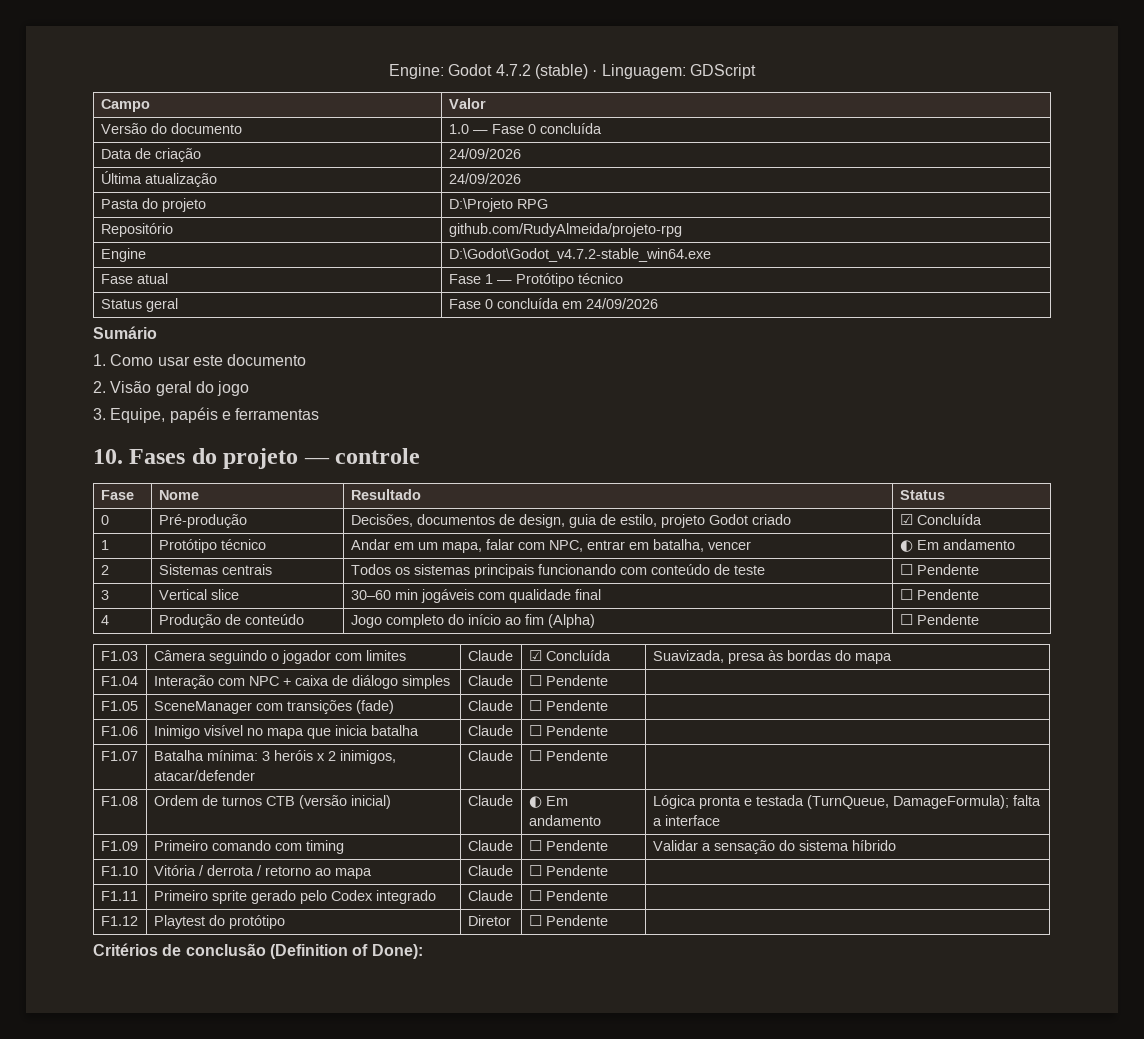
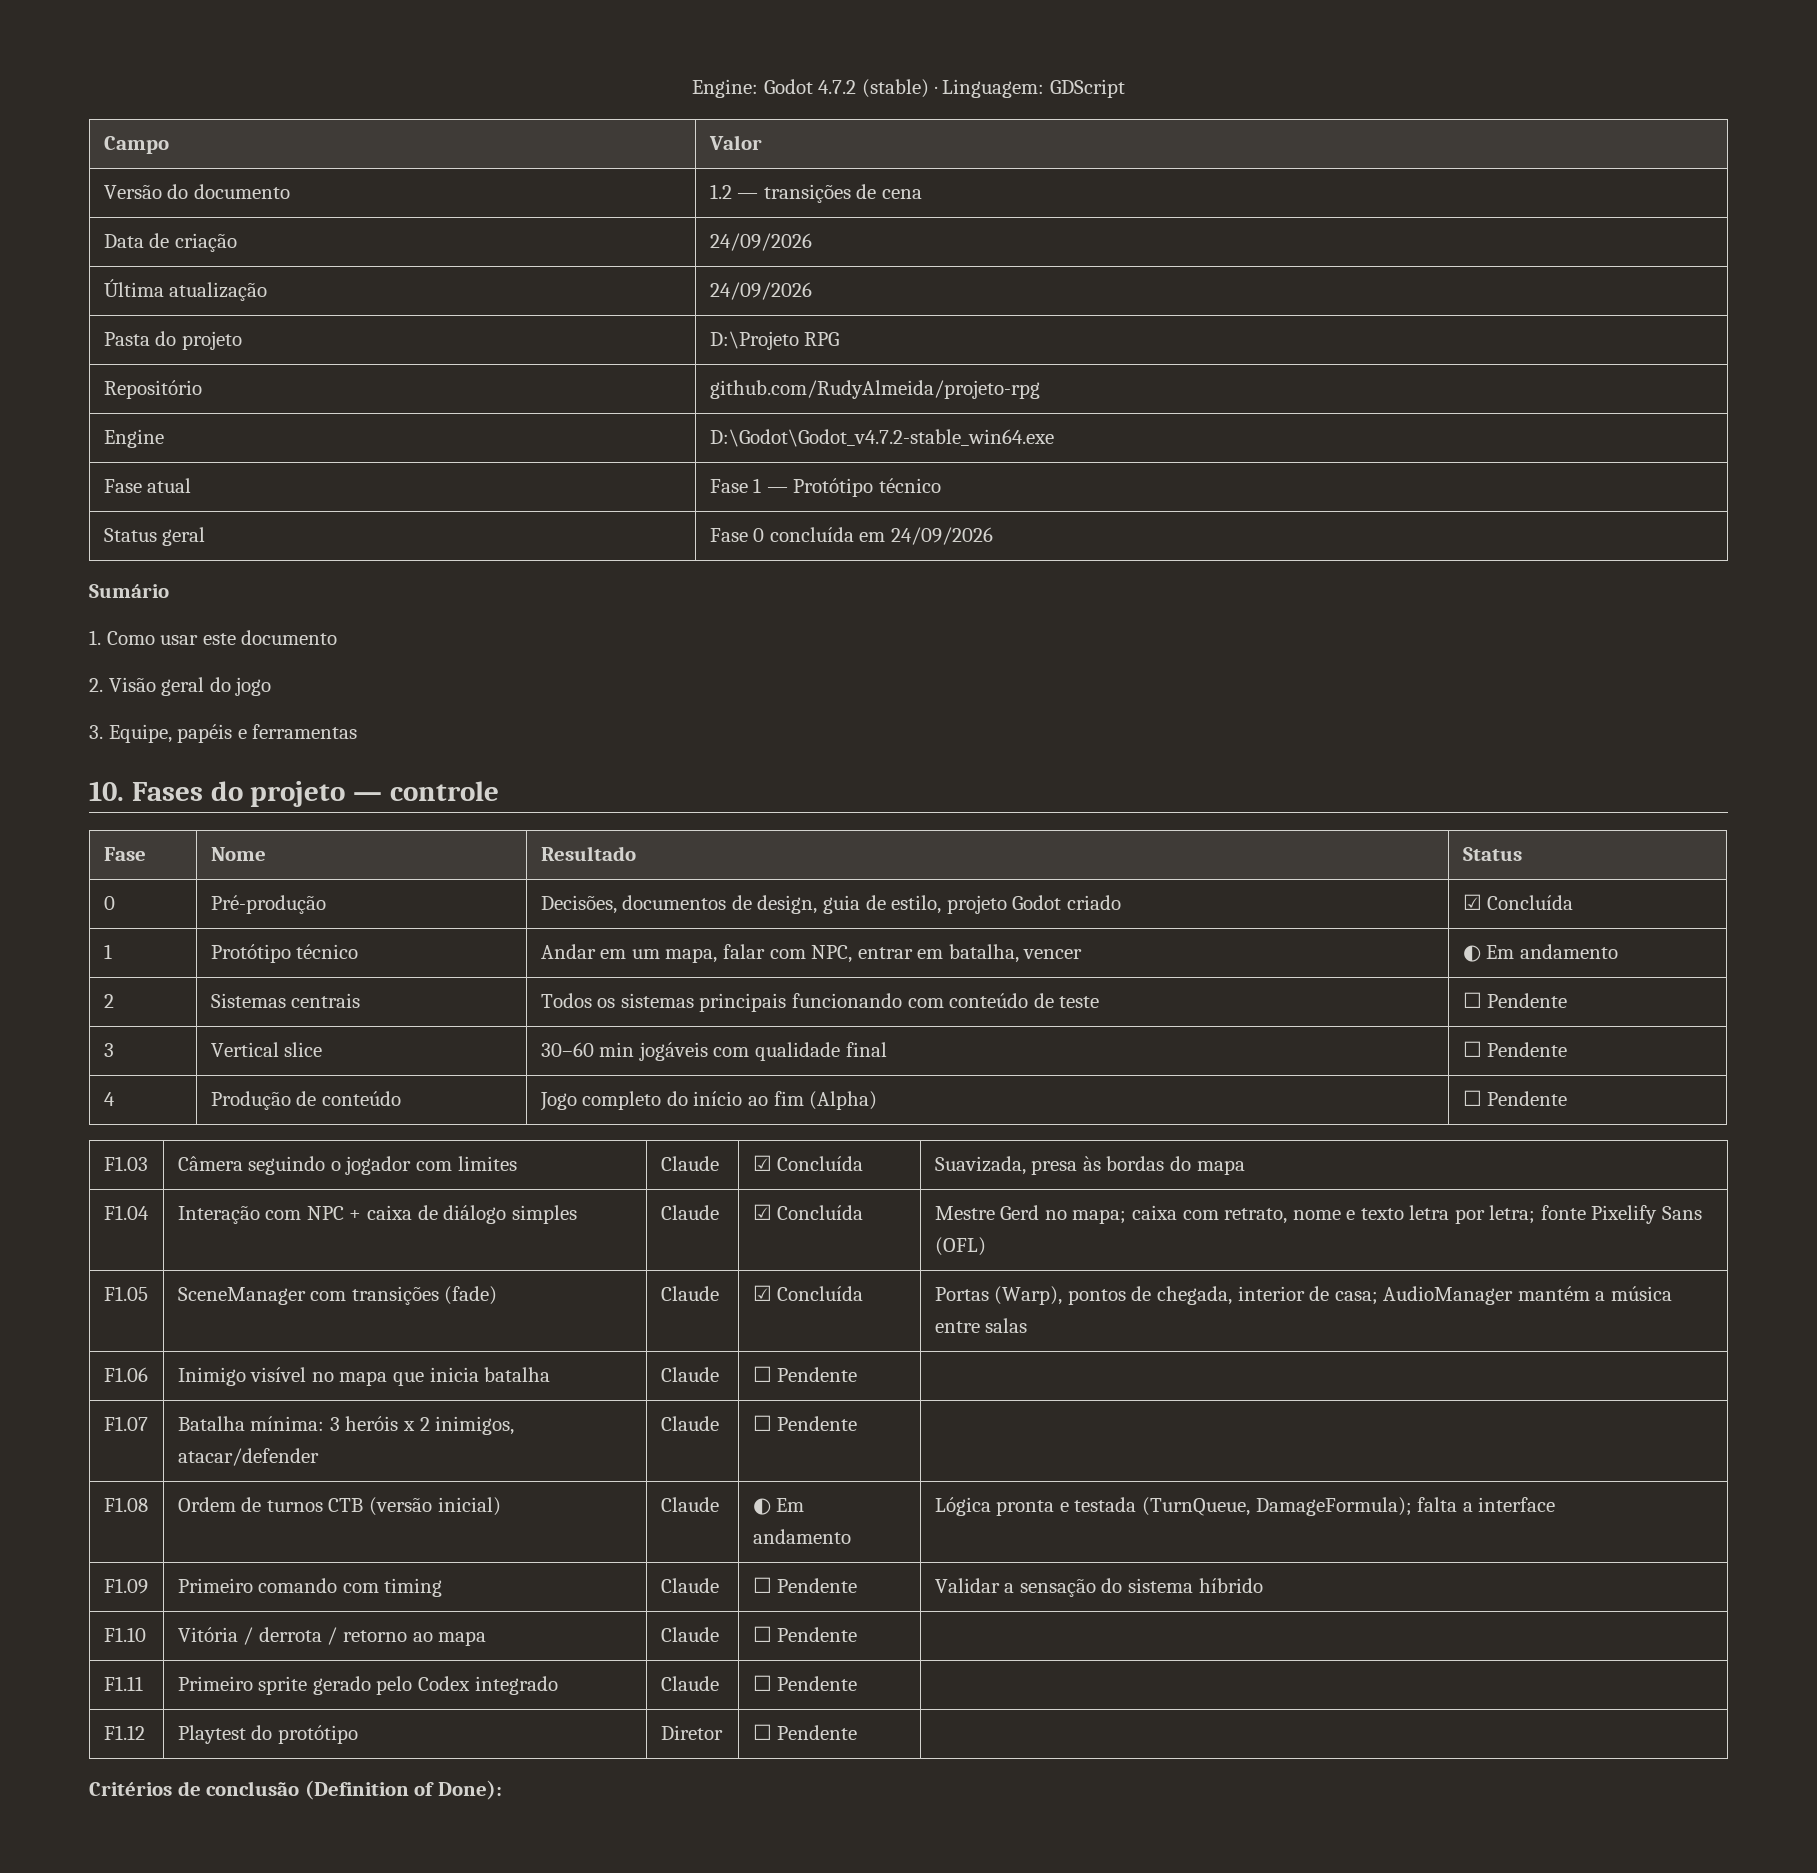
- Versão do documento | 1.0 — Fase 0 concluída
+ Versão do documento | 1.2 — transições de cena
- F1.04 | Interação com NPC + caixa de diálogo simples | Claude | ☐ Pendente |
+ F1.04 | Interação com NPC + caixa de diálogo simples | Claude | ☑ Concluída | Mestre Gerd no mapa; caixa com retrato, nome e texto letra por letra; fonte Pixelify Sans (OFL)
- F1.05 | SceneManager com transições (fade) | Claude | ☐ Pendente |
+ F1.05 | SceneManager com transições (fade) | Claude | ☑ Concluída | Portas (Warp), pontos de chegada, interior de casa; AudioManager mantém a música entre salas

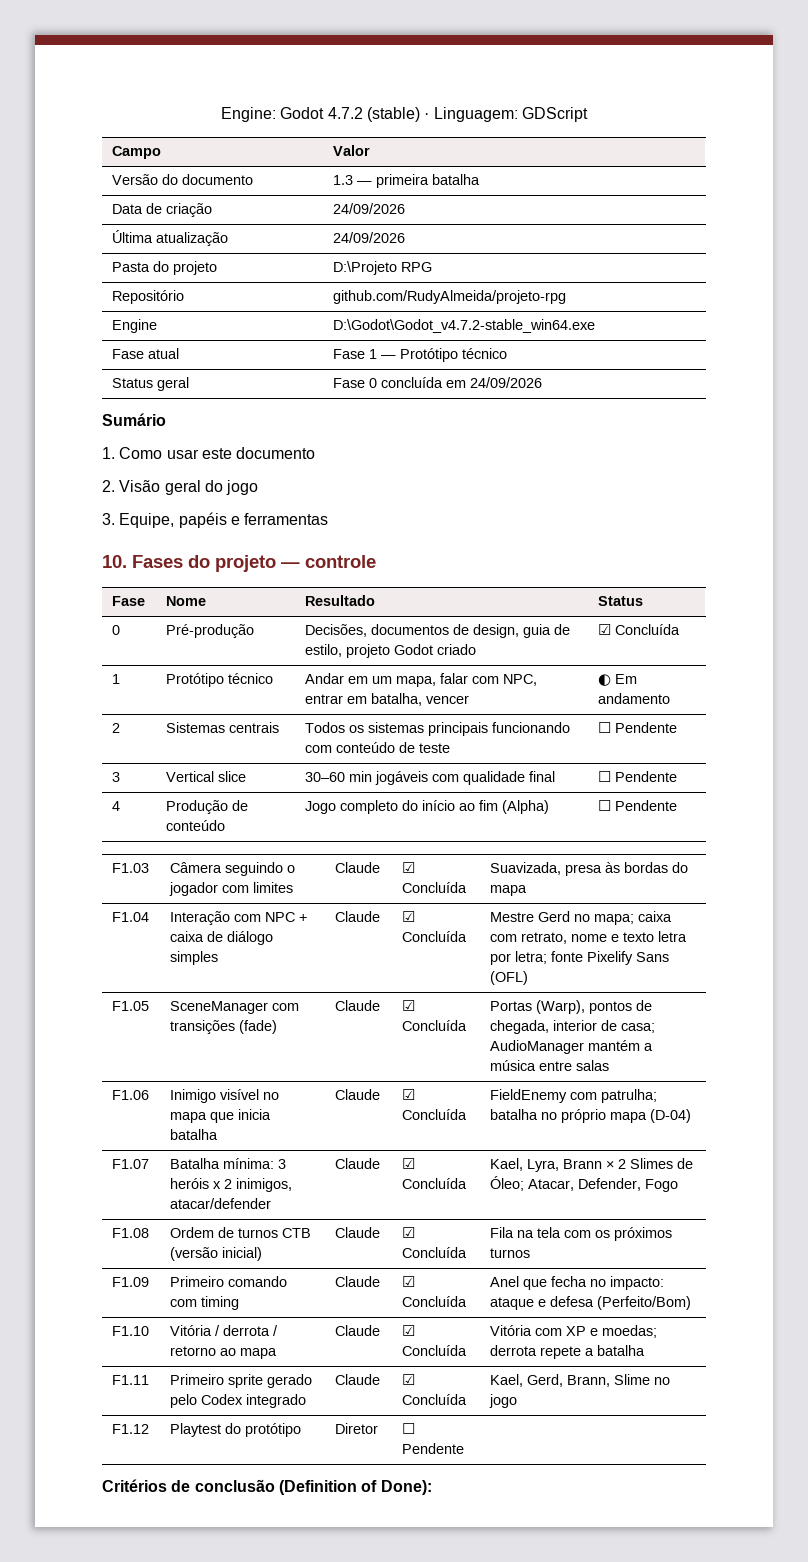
- Versão do documento | 1.2 — transições de cena
+ Versão do documento | 1.3 — primeira batalha
- F1.06 | Inimigo visível no mapa que inicia batalha | Claude | ☐ Pendente |
+ F1.06 | Inimigo visível no mapa que inicia batalha | Claude | ☑ Concluída | FieldEnemy com patrulha; batalha no próprio mapa (D-04)
- F1.07 | Batalha mínima: 3 heróis x 2 inimigos, atacar/defender | Claude | ☐ Pendente |
+ F1.07 | Batalha mínima: 3 heróis x 2 inimigos, atacar/defender | Claude | ☑ Concluída | Kael, Lyra, Brann × 2 Slimes de Óleo; Atacar, Defender, Fogo
- F1.08 | Ordem de turnos CTB (versão inicial) | Claude | ◐ Em andamento | Lógica pronta e testada (TurnQueue, DamageFormula); falta a interface
+ F1.08 | Ordem de turnos CTB (versão inicial) | Claude | ☑ Concluída | Fila na tela com os próximos turnos
- F1.09 | Primeiro comando com timing | Claude | ☐ Pendente | Validar a sensação do sistema híbrido
+ F1.09 | Primeiro comando com timing | Claude | ☑ Concluída | Anel que fecha no impacto: ataque e defesa (Perfeito/Bom)
- F1.10 | Vitória / derrota / retorno ao mapa | Claude | ☐ Pendente |
+ F1.10 | Vitória / derrota / retorno ao mapa | Claude | ☑ Concluída | Vitória com XP e moedas; derrota repete a batalha
- F1.11 | Primeiro sprite gerado pelo Codex integrado | Claude | ☐ Pendente |
+ F1.11 | Primeiro sprite gerado pelo Codex integrado | Claude | ☑ Concluída | Kael, Gerd, Brann, Slime no jogo

